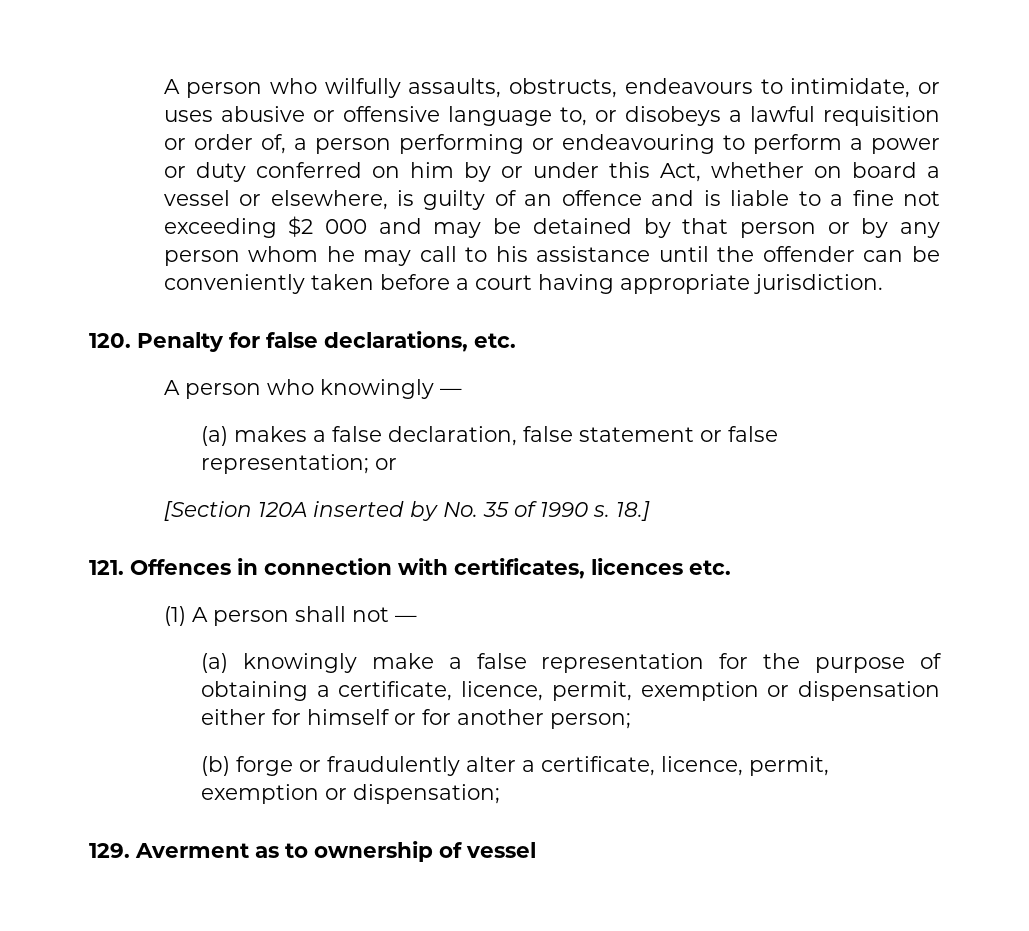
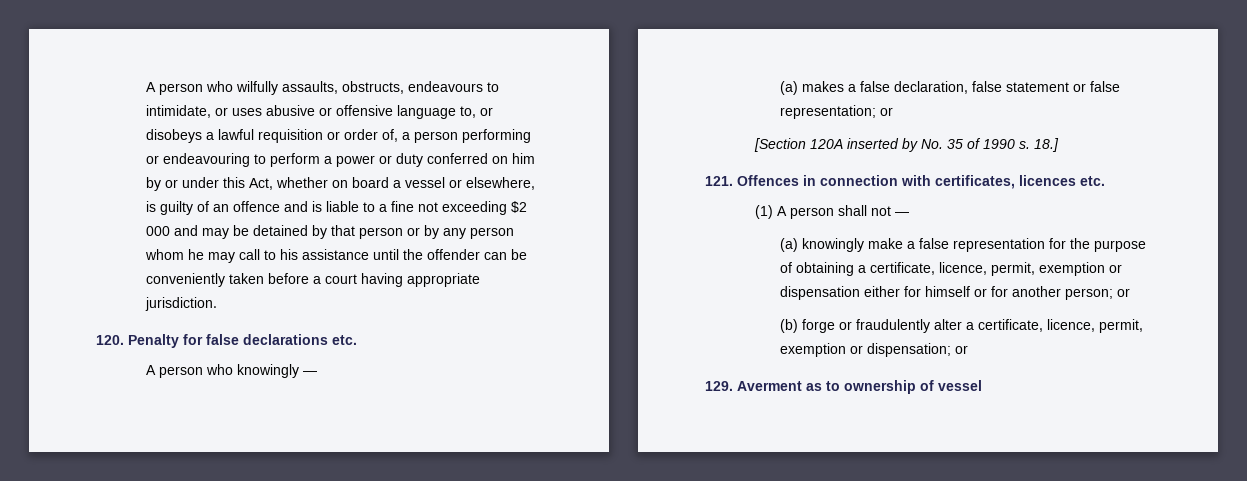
- 120. Penalty for false declarations, etc.
+ 120. Penalty for false declarations etc.
- (a) knowingly make a false representation for the purpose of obtaining a certificate, licence, permit, exemption or dispensation either for himself or for another person;
+ (a) knowingly make a false representation for the purpose of obtaining a certificate, licence, permit, exemption or dispensation either for himself or for another person; or
- (b) forge or fraudulently alter a certificate, licence, permit, exemption or dispensation;
+ (b) forge or fraudulently alter a certificate, licence, permit, exemption or dispensation; or

